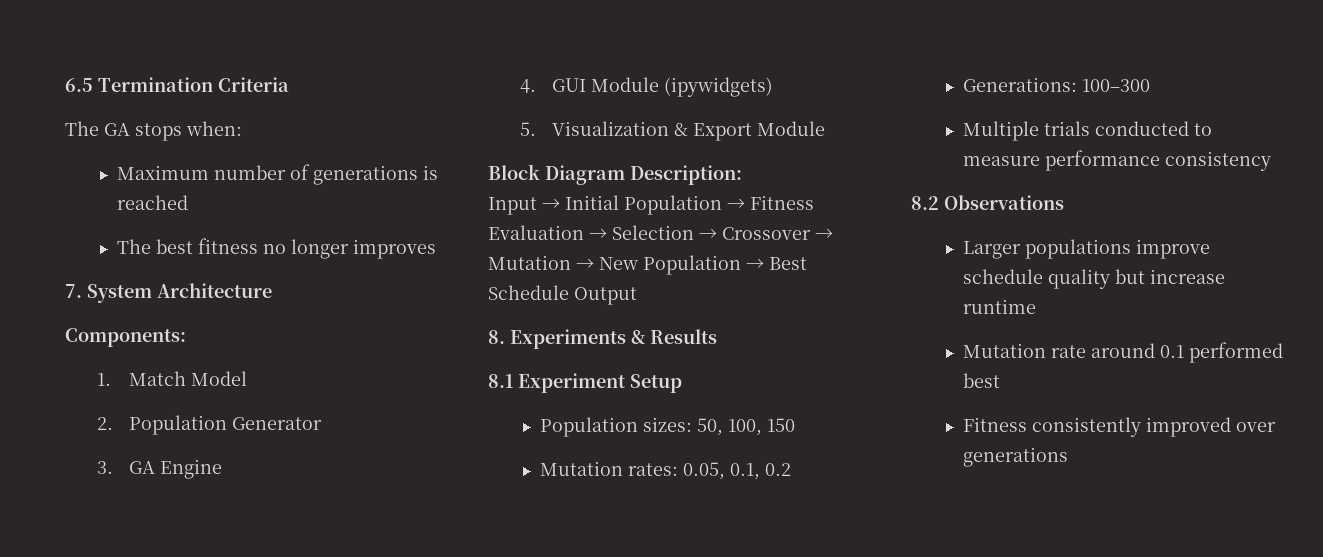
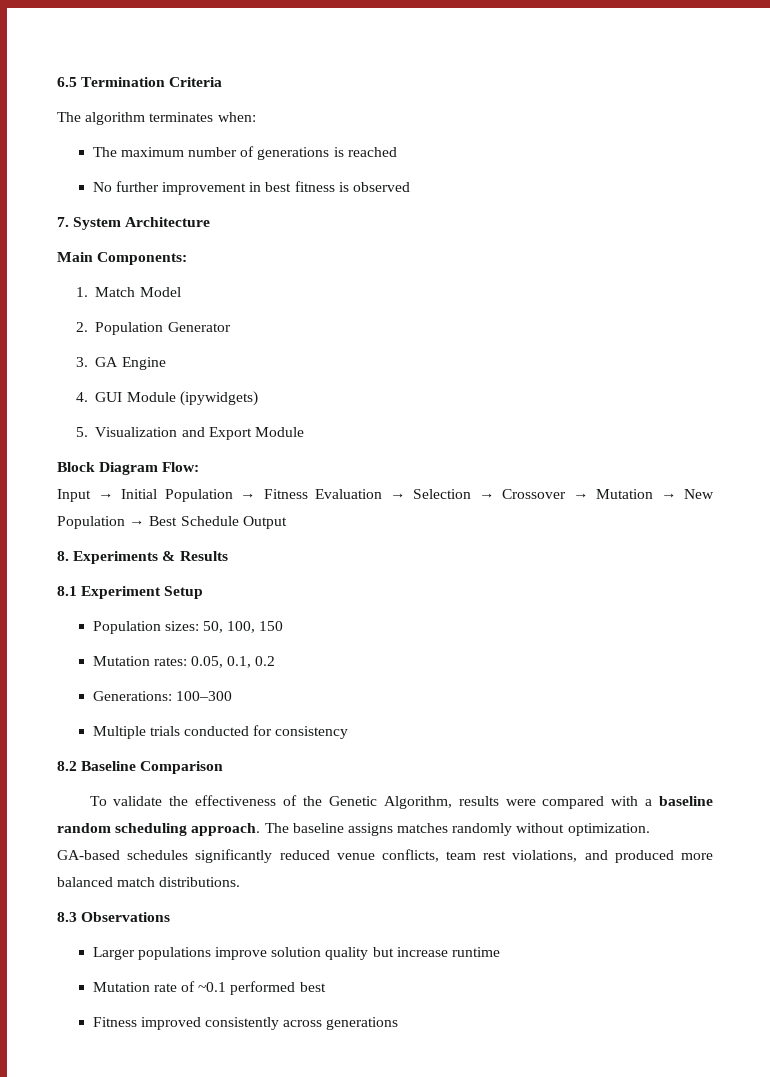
- The GA stops when:
+ The algorithm terminates when:
- Maximum number of generations is reached
+ The maximum number of generations is reached
- The best fitness no longer improves
+ No further improvement in best fitness is observed
- Components:
+ Main Components:
- 5. Visualization & Export Module
+ 5. Visualization and Export Module
- Block Diagram Description:
+ Block Diagram Flow:
- Multiple trials conducted to measure performance consistency
+ Multiple trials conducted for consistency
- 8.2 Observations
+ 8.2 Baseline Comparison
+ To validate the effectiveness of the Genetic Algorithm, results were compared with a baseline random scheduling approach. The baseline assigns matches randomly without optimization. GA-based schedules significantly reduced venue conflicts, team rest violations, and produced more balanced match distributions.
+ 8.3 Observations
- Larger populations improve schedule quality but increase runtime
+ Larger populations improve solution quality but increase runtime
- Mutation rate around 0.1 performed best
+ Mutation rate of ~0.1 performed best
- Fitness consistently improved over generations
+ Fitness improved consistently across generations

